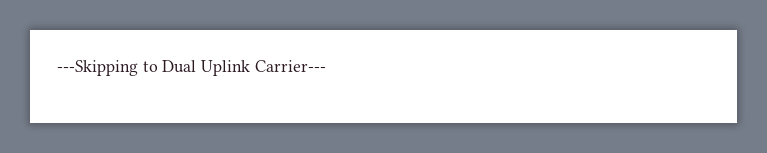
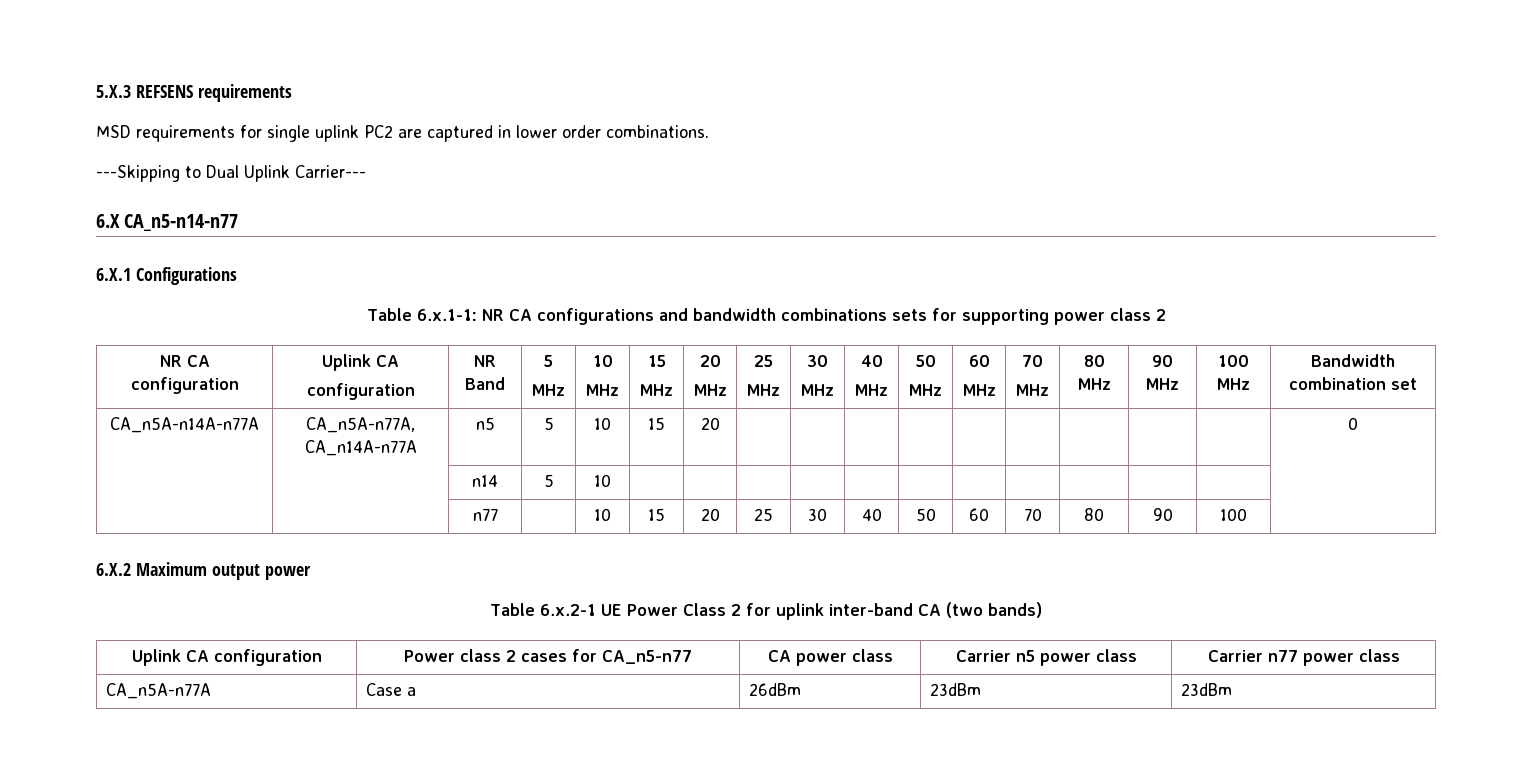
+ 5.X.3 REFSENS requirements
+ MSD requirements for single uplink PC2 are captured in lower order combinations.
+ 6.X CA_n5-n14-n77
+ 6.X.1 Configurations
+ Table 6.x.1-1: NR CA configurations and bandwidth combinations sets for supporting power class 2
+ NR CA configuration | Uplink CA
+ configuration | NR Band | 5
+ MHz | 10
+ MHz | 15
+ MHz | 20
+ MHz | 25
+ MHz | 30
+ MHz | 40
+ MHz | 50
+ MHz | 60
+ MHz | 70
+ MHz | 80 MHz | 90 MHz | 100 MHz | Bandwidth combination set
+ CA_n5A-n14A-n77A | CA_n5A-n77A, CA_n14A-n77A | n5 | 5 | 10 | 15 | 20 | | | | | | | | | | 0
+ | | n14 | 5 | 10 | | | | | | | | | | | |
+ | | n77 | | 10 | 15 | 20 | 25 | 30 | 40 | 50 | 60 | 70 | 80 | 90 | 100 |
+ 6.X.2 Maximum output power
+ Table 6.x.2-1 UE Power Class 2 for uplink inter-band CA (two bands)
+ Uplink CA configuration | Power class 2 cases for CA_n5-n77 | CA power class | Carrier n5 power class | Carrier n77 power class
+ CA_n5A-n77A | Case a | 26dBm | 23dBm | 23dBm

